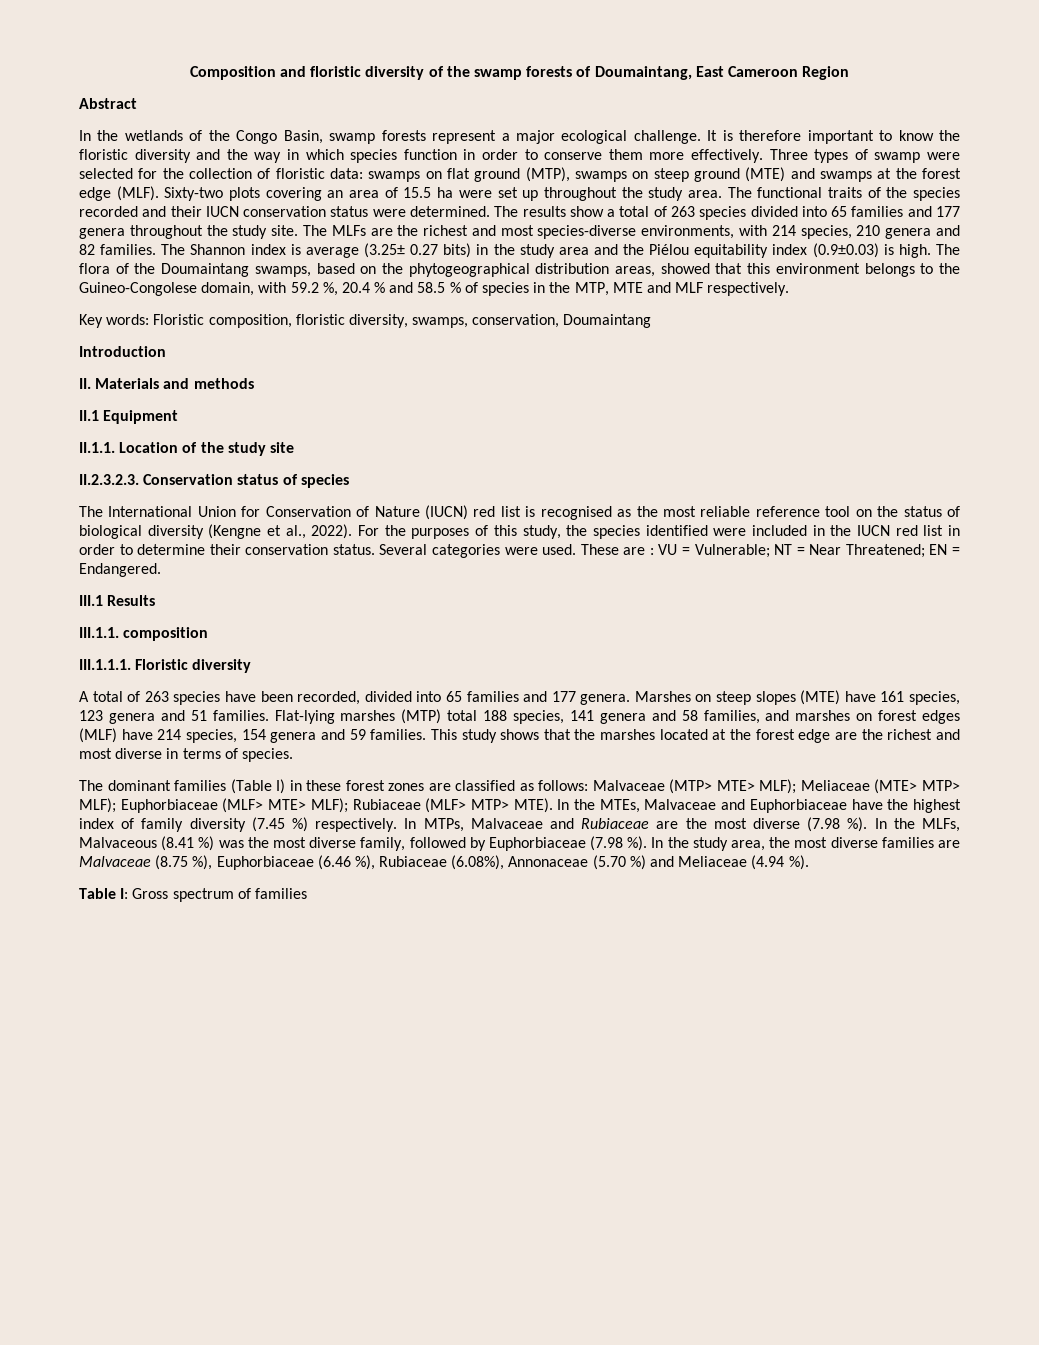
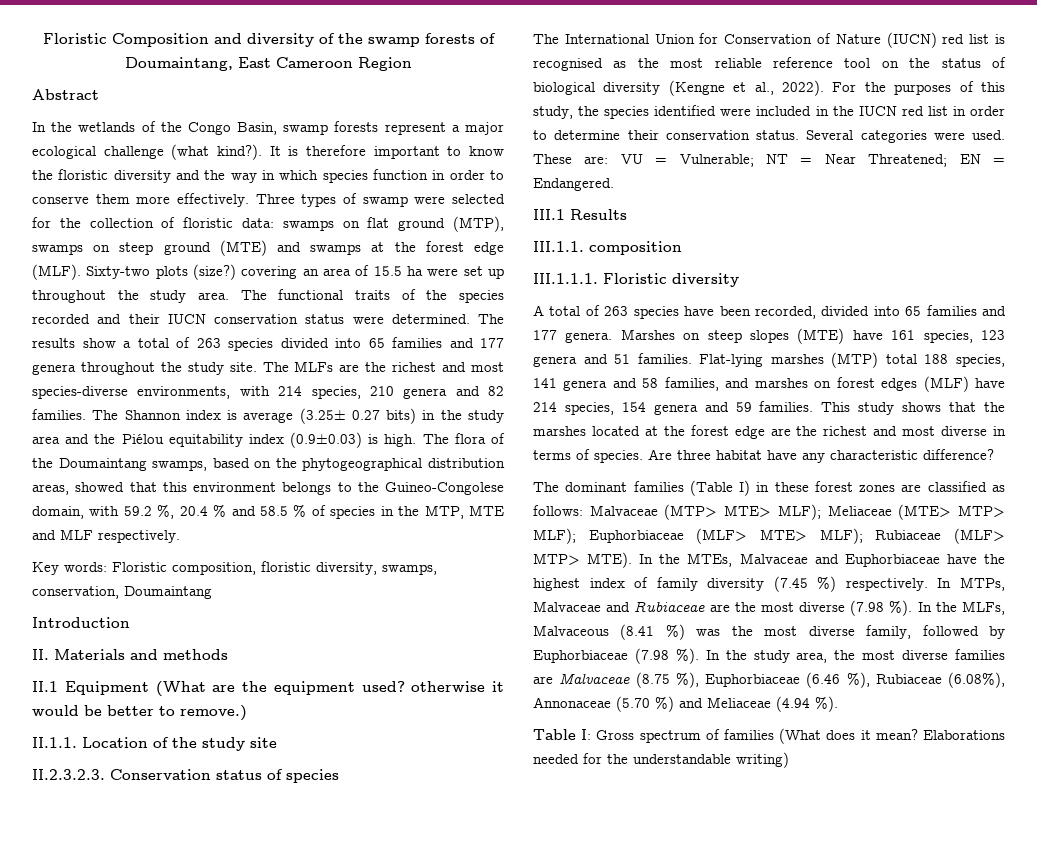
- Composition and floristic diversity of the swamp forests of Doumaintang, East Cameroon Region
+ Floristic Composition and diversity of the swamp forests of Doumaintang, East Cameroon Region
- In the wetlands of the Congo Basin, swamp forests represent a major ecological challenge.
+ In the wetlands of the Congo Basin, swamp forests represent a major ecological challenge (what kind?).
- Sixty-two plots covering an area of 15.5 ha were set up throughout the study area.
+ Sixty-two plots (size?) covering an area of 15.5 ha were set up throughout the study area.
- II.1 Equipment
+ II.1 Equipment (What are the equipment used? otherwise it would be better to remove.)
- These are : VU = Vulnerable; NT = Near Threatened; EN = Endangered.
+ These are: VU = Vulnerable; NT = Near Threatened; EN = Endangered.
+ Are three habitat have any characteristic difference?
- Table I: Gross spectrum of families
+ Table I: Gross spectrum of families (What does it mean? Elaborations needed for the understandable writing)

